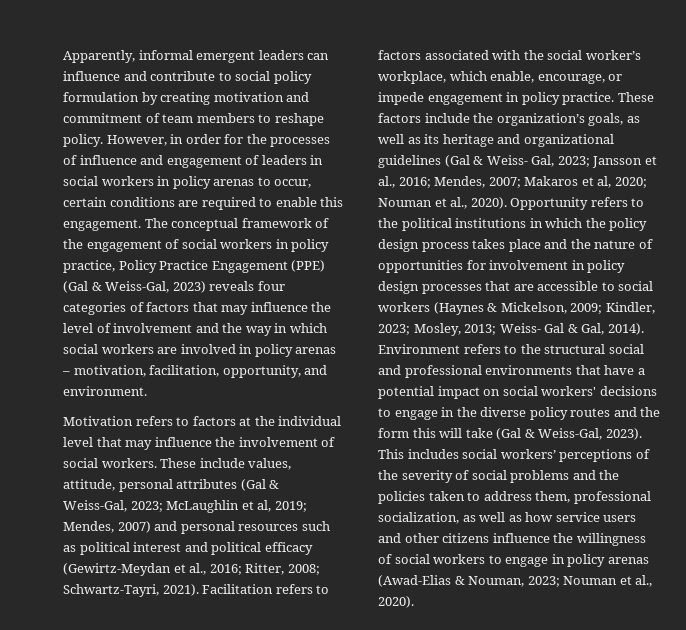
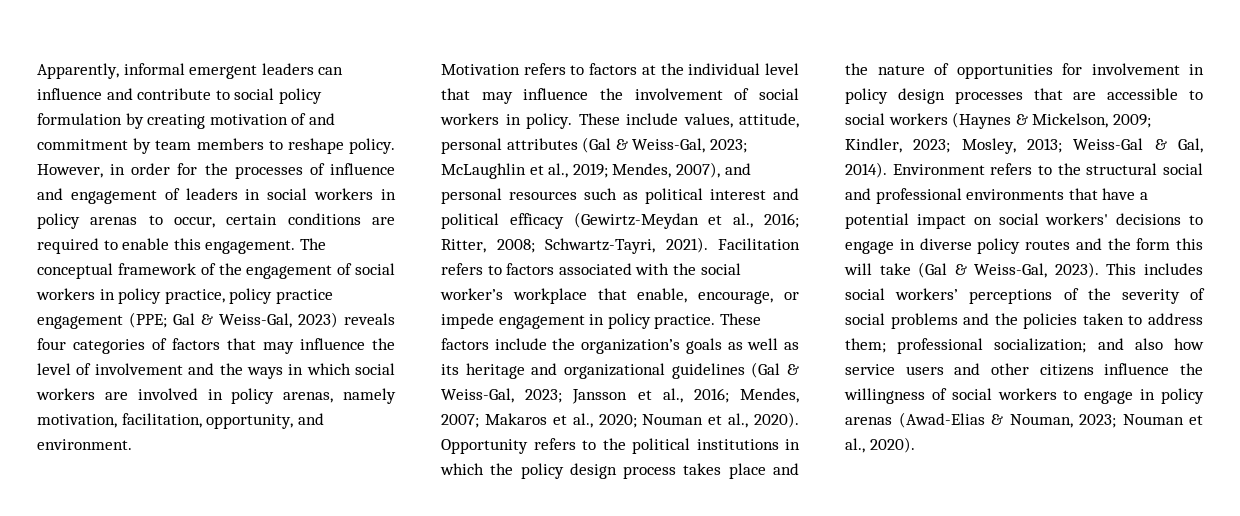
- Apparently, informal emergent leaders can influence and contribute to social policy formulation by creating motivation and commitment of team members to reshape policy.
+ Apparently, informal emergent leaders can influence and contribute to social policy formulation by creating motivation of and commitment by team members to reshape policy.
- The conceptual framework of the engagement of social workers in policy practice, Policy Practice Engagement (PPE) (Gal & Weiss-Gal, 2023) reveals four categories of factors that may influence the level of involvement and the way in which social workers are involved in policy arenas – motivation, facilitation, opportunity, and environment.
+ The conceptual framework of the engagement of social workers in policy practice, policy practice engagement (PPE; Gal & Weiss-Gal, 2023) reveals four categories of factors that may influence the level of involvement and the ways in which social workers are involved in policy arenas, namely motivation, facilitation, opportunity, and environment.
- Motivation refers to factors at the individual level that may influence the involvement of social workers.
+ Motivation refers to factors at the individual level that may influence the involvement of social workers in policy.
- These include values, attitude, personal attributes (Gal & Weiss-Gal, 2023; McLaughlin et al, 2019; Mendes, 2007) and personal resources such as political interest and political efficacy (Gewirtz-Meydan et al., 2016; Ritter, 2008; Schwartz-Tayri, 2021).
+ These include values, attitude, personal attributes (Gal & Weiss-Gal, 2023; McLaughlin et al., 2019; Mendes, 2007), and personal resources such as political interest and political efficacy (Gewirtz-Meydan et al., 2016; Ritter, 2008; Schwartz-Tayri, 2021).
- Facilitation refers to factors associated with the social worker’s workplace, which enable, encourage, or impede engagement in policy practice.
+ Facilitation refers to factors associated with the social worker’s workplace that enable, encourage, or impede engagement in policy practice.
- These factors include the organization’s goals, as well as its heritage and organizational guidelines (Gal & Weiss- Gal, 2023; Jansson et al., 2016; Mendes, 2007; Makaros et al, 2020; Nouman et al., 2020).
+ These factors include the organization’s goals as well as its heritage and organizational guidelines (Gal & Weiss-Gal, 2023; Jansson et al., 2016; Mendes, 2007; Makaros et al., 2020; Nouman et al., 2020).
- Opportunity refers to the political institutions in which the policy design process takes place and the nature of opportunities for involvement in policy design processes that are accessible to social workers (Haynes & Mickelson, 2009; Kindler, 2023; Mosley, 2013; Weiss- Gal & Gal, 2014).
+ Opportunity refers to the political institutions in which the policy design process takes place and the nature of opportunities for involvement in policy design processes that are accessible to social workers (Haynes & Mickelson, 2009; Kindler, 2023; Mosley, 2013; Weiss-Gal & Gal, 2014).
- Environment refers to the structural social and professional environments that have a potential impact on social workers' decisions to engage in the diverse policy routes and the form this will take (Gal & Weiss-Gal, 2023).
+ Environment refers to the structural social and professional environments that have a potential impact on social workers' decisions to engage in diverse policy routes and the form this will take (Gal & Weiss-Gal, 2023).
- This includes social workers’ perceptions of the severity of social problems and the policies taken to address them, professional socialization, as well as how service users and other citizens influence the willingness of social workers to engage in policy arenas (Awad-Elias & Nouman, 2023; Nouman et al., 2020).
+ This includes social workers’ perceptions of the severity of social problems and the policies taken to address them; professional socialization; and also how service users and other citizens influence the willingness of social workers to engage in policy arenas (Awad-Elias & Nouman, 2023; Nouman et al., 2020).

